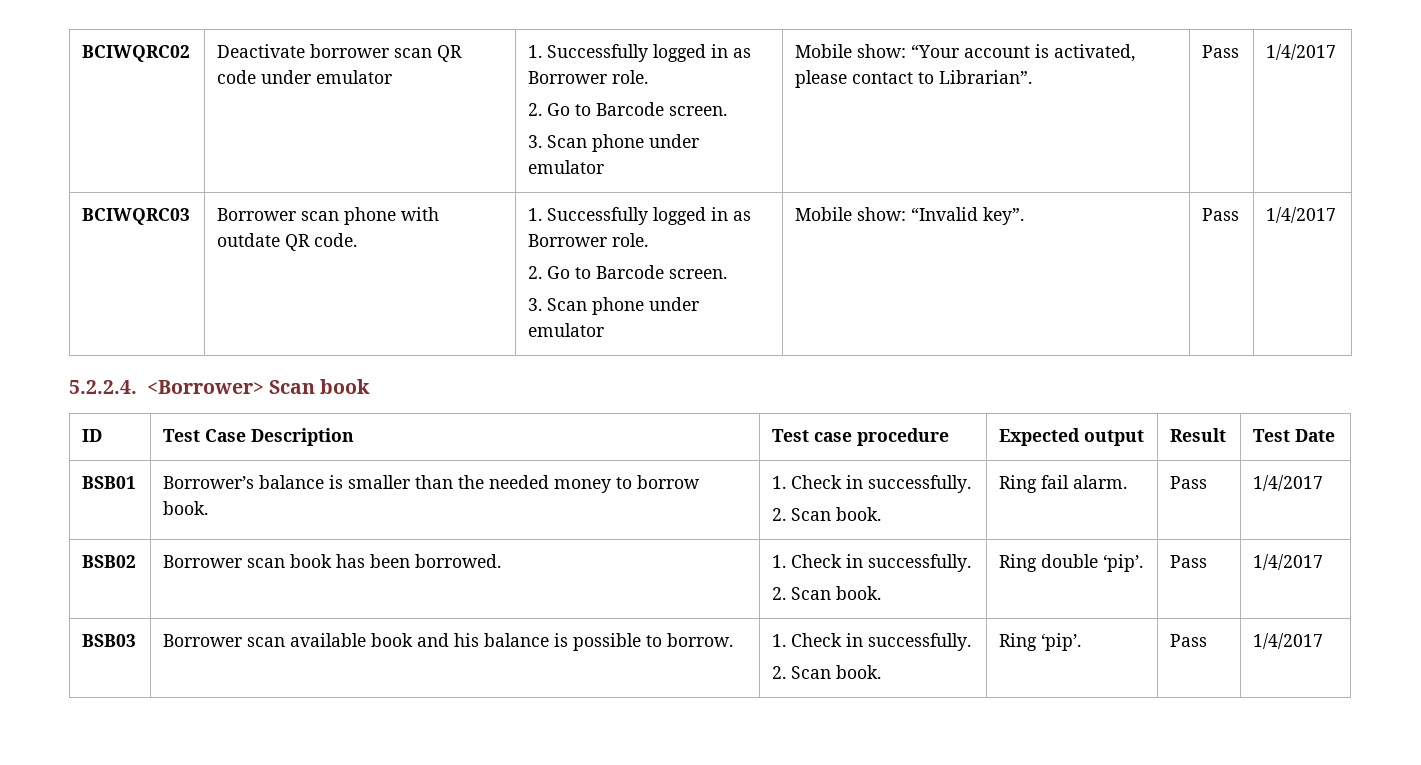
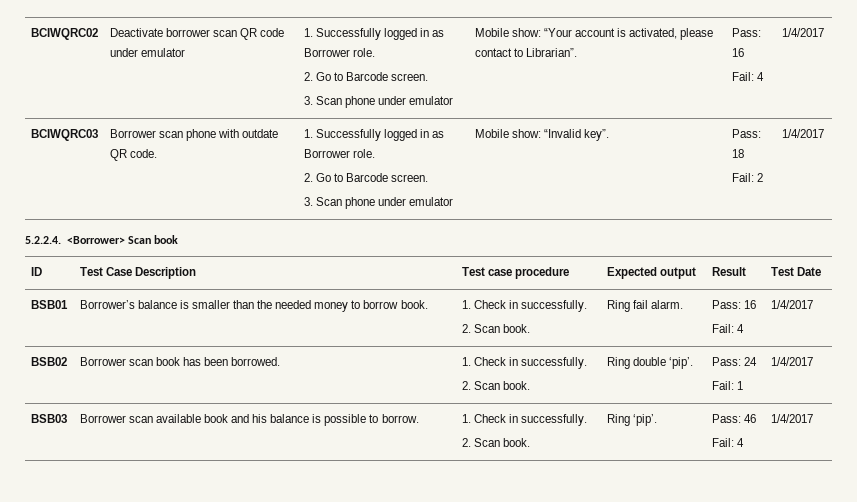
  BCIWQRC02 | Deactivate borrower scan QR code under emulator | 1. Successfully logged in as Borrower role.
  2. Go to Barcode screen.
- 3. Scan phone under emulator | Mobile show: “Your account is activated, please contact to Librarian”. | Pass | 1/4/2017
+ 3. Scan phone under emulator | Mobile show: “Your account is activated, please contact to Librarian”. | Pass: 16
+ Fail: 4 | 1/4/2017
  BCIWQRC03 | Borrower scan phone with outdate QR code. | 1. Successfully logged in as Borrower role.
  2. Go to Barcode screen.
- 3. Scan phone under emulator | Mobile show: “Invalid key”. | Pass | 1/4/2017
+ 3. Scan phone under emulator | Mobile show: “Invalid key”. | Pass: 18
+ Fail: 2 | 1/4/2017
  BSB01 | Borrower’s balance is smaller than the needed money to borrow book. | 1. Check in successfully.
- 2. Scan book. | Ring fail alarm. | Pass | 1/4/2017
+ 2. Scan book. | Ring fail alarm. | Pass: 16
+ Fail: 4 | 1/4/2017
  BSB02 | Borrower scan book has been borrowed. | 1. Check in successfully.
- 2. Scan book. | Ring double ‘pip’. | Pass | 1/4/2017
+ 2. Scan book. | Ring double ‘pip’. | Pass: 24
+ Fail: 1 | 1/4/2017
  BSB03 | Borrower scan available book and his balance is possible to borrow. | 1. Check in successfully.
- 2. Scan book. | Ring ‘pip’. | Pass | 1/4/2017
+ 2. Scan book. | Ring ‘pip’. | Pass: 46
+ Fail: 4 | 1/4/2017

